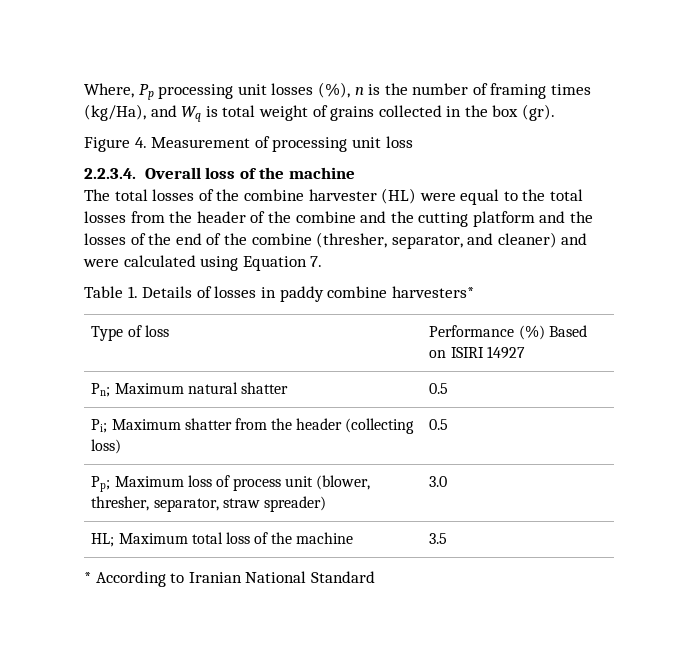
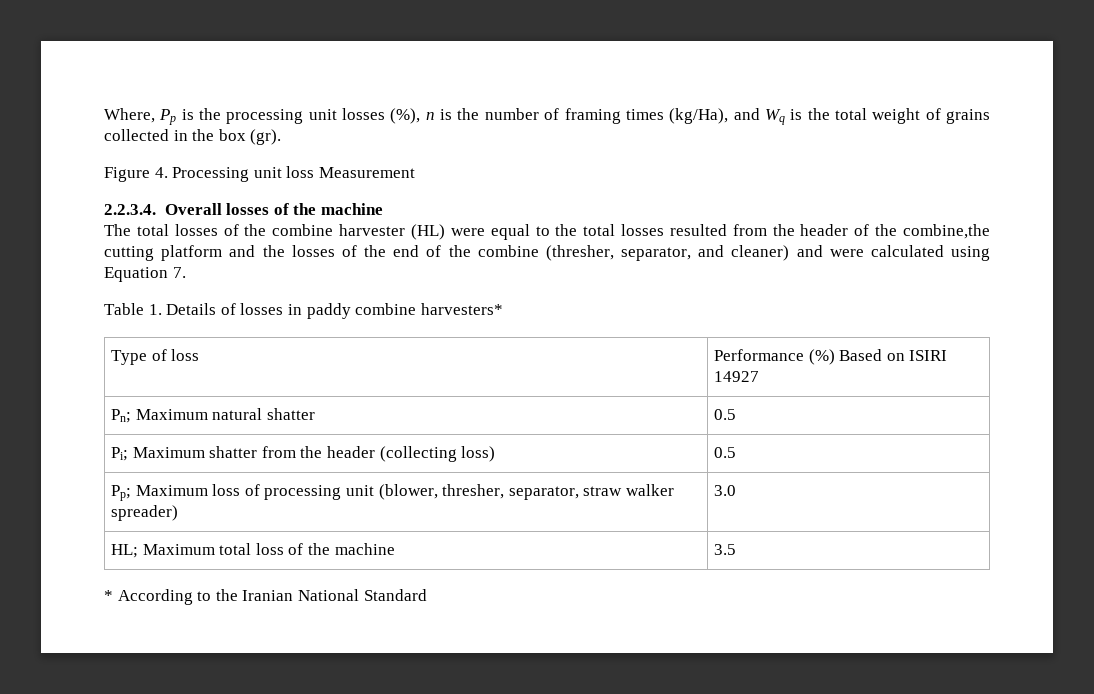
- Where, Pp processing unit losses (%), n is the number of framing times (kg/Ha), and Wq is total weight of grains collected in the box (gr).
+ Where, Pp is the processing unit losses (%), n is the number of framing times (kg/Ha), and Wq is the total weight of grains collected in the box (gr).
- Figure 4. Measurement of processing unit loss
+ Figure 4. Processing unit loss Measurement
- 2.2.3.4. Overall loss of the machine
+ 2.2.3.4. Overall losses of the machine
- The total losses of the combine harvester (HL) were equal to the total losses from the header of the combine and the cutting platform and the losses of the end of the combine (thresher, separator, and cleaner) and were calculated using Equation 7.
+ The total losses of the combine harvester (HL) were equal to the total losses resulted from the header of the combine,the cutting platform and the losses of the end of the combine (thresher, separator, and cleaner) and were calculated using Equation 7.
- Pp; Maximum loss of process unit (blower, thresher, separator, straw spreader) | 3.0
+ Pp; Maximum loss of processing unit (blower, thresher, separator, straw walker spreader) | 3.0
- * According to Iranian National Standard
+ * According to the Iranian National Standard

